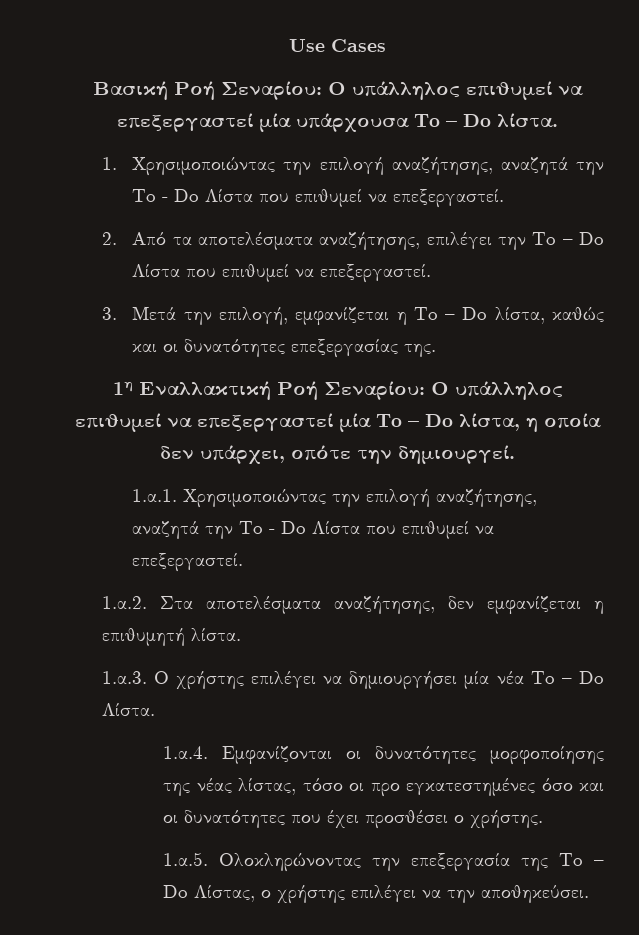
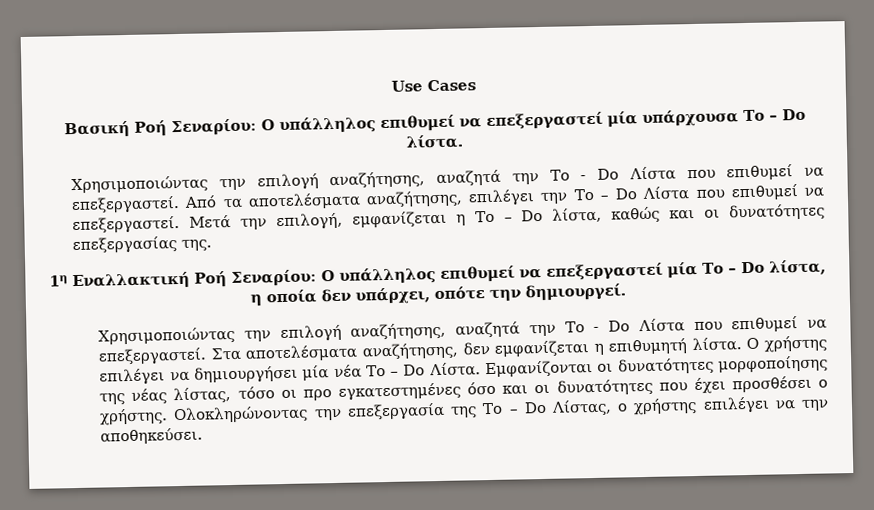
- 1. Χρησιμοποιώντας την επιλογή αναζήτησης, αναζητά την To - Do Λίστα που επιθυμεί να επεξεργαστεί.
- 2. Από τα αποτελέσματα αναζήτησης, επιλέγει την To – Do Λίστα που επιθυμεί να επεξεργαστεί.
- 3. Μετά την επιλογή, εμφανίζεται η To – Do λίστα, καθώς και οι δυνατότητες επεξεργασίας της.
+ Χρησιμοποιώντας την επιλογή αναζήτησης, αναζητά την To - Do Λίστα που επιθυμεί να επεξεργαστεί. Από τα αποτελέσματα αναζήτησης, επιλέγει την To – Do Λίστα που επιθυμεί να επεξεργαστεί. Μετά την επιλογή, εμφανίζεται η To – Do λίστα, καθώς και οι δυνατότητες επεξεργασίας της.
- 1.α.1. Χρησιμοποιώντας την επιλογή αναζήτησης, αναζητά την To - Do Λίστα που επιθυμεί να επεξεργαστεί.
- 1.α.2. Στα αποτελέσματα αναζήτησης, δεν εμφανίζεται η επιθυμητή λίστα.
- 1.α.3. Ο χρήστης επιλέγει να δημιουργήσει μία νέα To – Do Λίστα.
- 1.α.4. Εμφανίζονται οι δυνατότητες μορφοποίησης της νέας λίστας, τόσο οι προ εγκατεστημένες όσο και οι δυνατότητες που έχει προσθέσει ο χρήστης.
- 1.α.5. Ολοκληρώνοντας την επεξεργασία της To – Do Λίστας, ο χρήστης επιλέγει να την αποθηκεύσει.
+ Χρησιμοποιώντας την επιλογή αναζήτησης, αναζητά την To - Do Λίστα που επιθυμεί να επεξεργαστεί. Στα αποτελέσματα αναζήτησης, δεν εμφανίζεται η επιθυμητή λίστα. Ο χρήστης επιλέγει να δημιουργήσει μία νέα To – Do Λίστα. Εμφανίζονται οι δυνατότητες μορφοποίησης της νέας λίστας, τόσο οι προ εγκατεστημένες όσο και οι δυνατότητες που έχει προσθέσει ο χρήστης. Ολοκληρώνοντας την επεξεργασία της To – Do Λίστας, ο χρήστης επιλέγει να την αποθηκεύσει.

